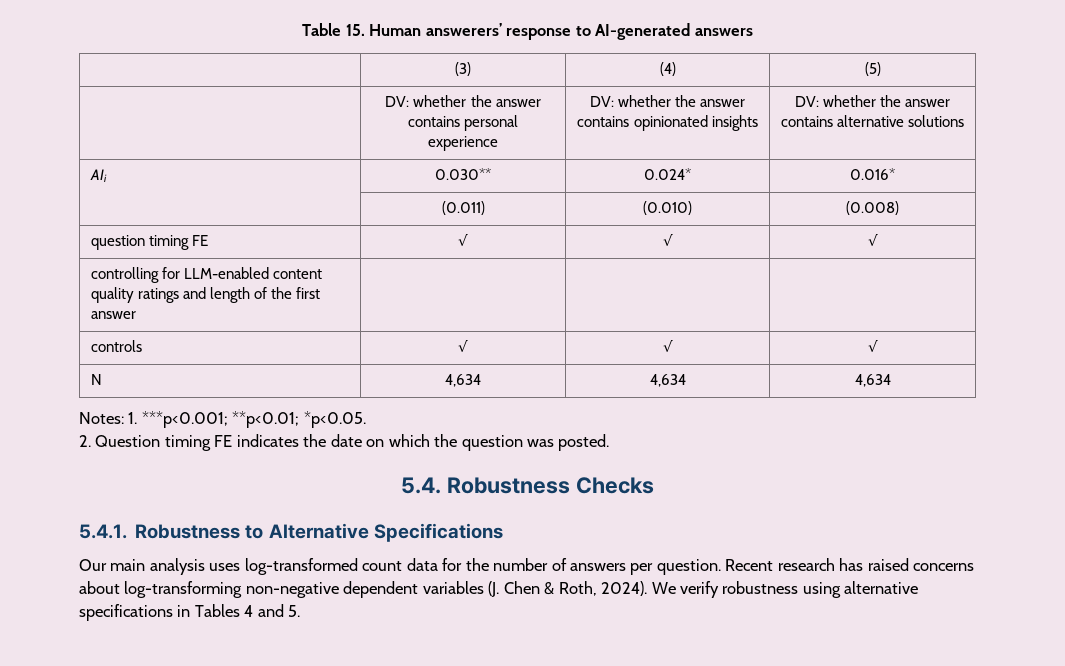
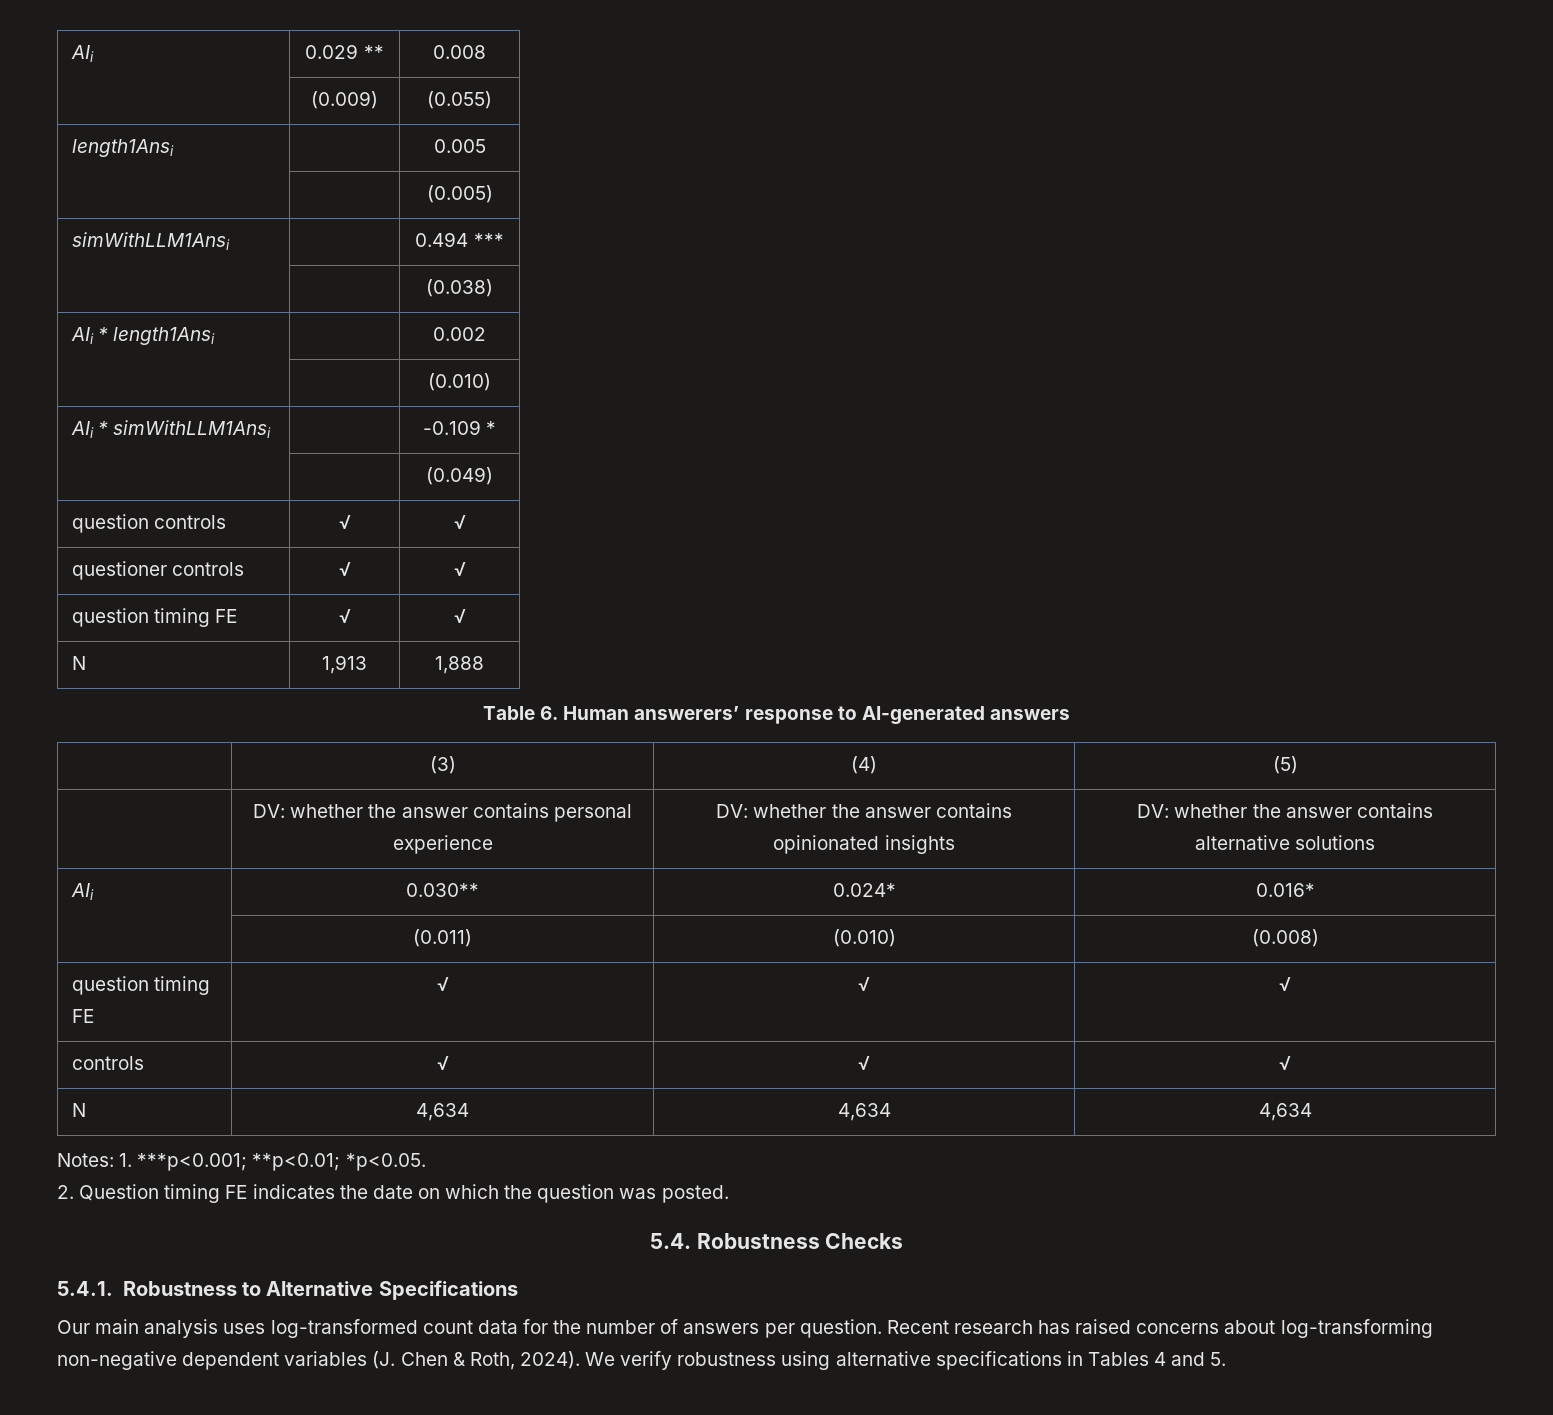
- Table 15. Human answerers’ response to AI-generated answers
+ AIi | 0.029 ** | 0.008
+ | (0.009) | (0.055)
+ length1Ansi | | 0.005
+ | | (0.005)
+ simWithLLM1Ansi | | 0.494 ***
+ | | (0.038)
+ AIi * length1Ansi | | 0.002
+ | | (0.010)
+ AIi * simWithLLM1Ansi | | -0.109 *
+ | | (0.049)
+ question controls | √ | √
+ questioner controls | √ | √
+ question timing FE | √ | √
+ N | 1,913 | 1,888
+ Table 6. Human answerers’ response to AI-generated answers
- controlling for LLM-enabled content quality ratings and length of the first answer | | |

